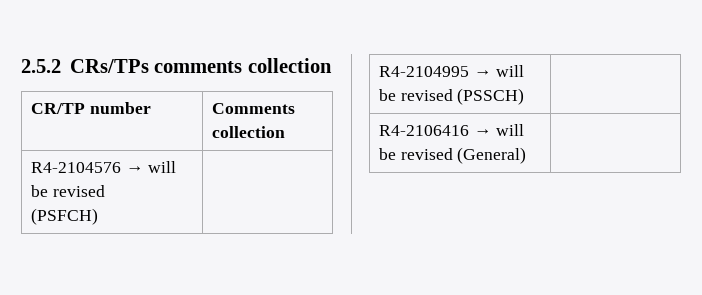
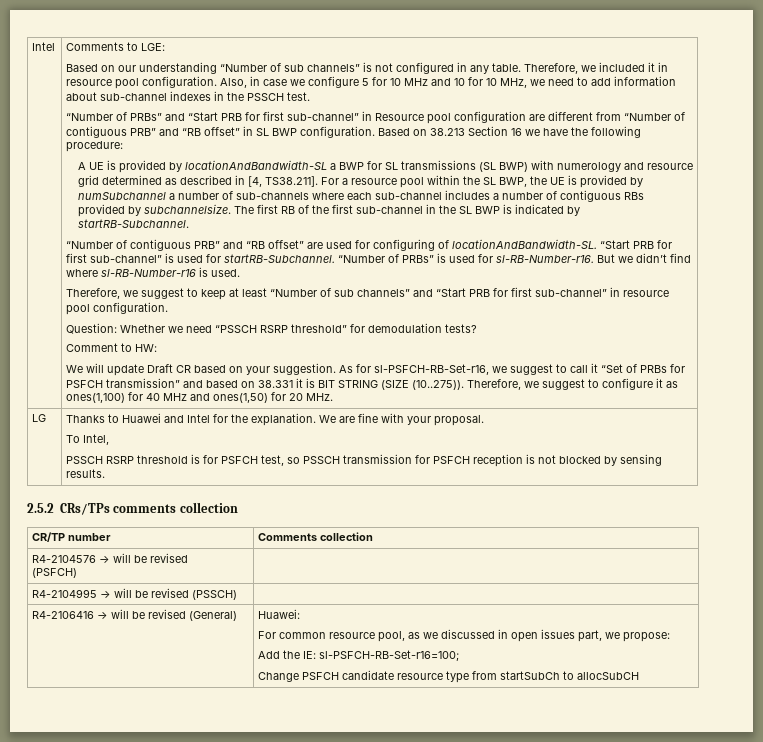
+ Intel | Comments to LGE:
+ Based on our understanding “Number of sub channels” is not configured in any table. Therefore, we included it in resource pool configuration. Also, in case we configure 5 for 10 MHz and 10 for 10 MHz, we need to add information about sub-channel indexes in the PSSCH test.
+ “Number of PRBs” and “Start PRB for first sub-channel” in Resource pool configuration are different from “Number of contiguous PRB” and “RB offset” in SL BWP configuration. Based on 38.213 Section 16 we have the following procedure:
+ A UE is provided by locationAndBandwidth-SL a BWP for SL transmissions (SL BWP) with numerology and resource grid determined as described in [4, TS38.211]. For a resource pool within the SL BWP, the UE is provided by numSubchannel a number of sub-channels where each sub-channel includes a number of contiguous RBs provided by subchannelsize. The first RB of the first sub-channel in the SL BWP is indicated by startRB-Subchannel.
+ “Number of contiguous PRB” and “RB offset” are used for configuring of locationAndBandwidth-SL. “Start PRB for first sub-channel” is used for startRB-Subchannel. “Number of PRBs” is used for sl-RB-Number-r16. But we didn’t find where sl-RB-Number-r16 is used.
+ Therefore, we suggest to keep at least “Number of sub channels” and “Start PRB for first sub-channel” in resource pool configuration.
+ Question: Whether we need “PSSCH RSRP threshold” for demodulation tests?
+ Comment to HW:
+ We will update Draft CR based on your suggestion. As for sl-PSFCH-RB-Set-r16, we suggest to call it “Set of PRBs for PSFCH transmission” and based on 38.331 it is BIT STRING (SIZE (10..275)). Therefore, we suggest to configure it as ones(1,100) for 40 MHz and ones(1,50) for 20 MHz.
+ LG | Thanks to Huawei and Intel for the explanation. We are fine with your proposal.
+ To Intel,
+ PSSCH RSRP threshold is for PSFCH test, so PSSCH transmission for PSFCH reception is not blocked by sensing results.
- R4-2106416 → will be revised (General) |
+ R4-2106416 → will be revised (General) | Huawei:
+ For common resource pool, as we discussed in open issues part, we propose:
+ Add the IE: sl-PSFCH-RB-Set-r16=100;
+ Change PSFCH candidate resource type from startSubCh to allocSubCH

